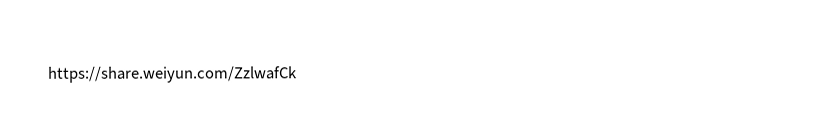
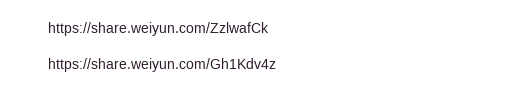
+ https://share.weiyun.com/Gh1Kdv4z

